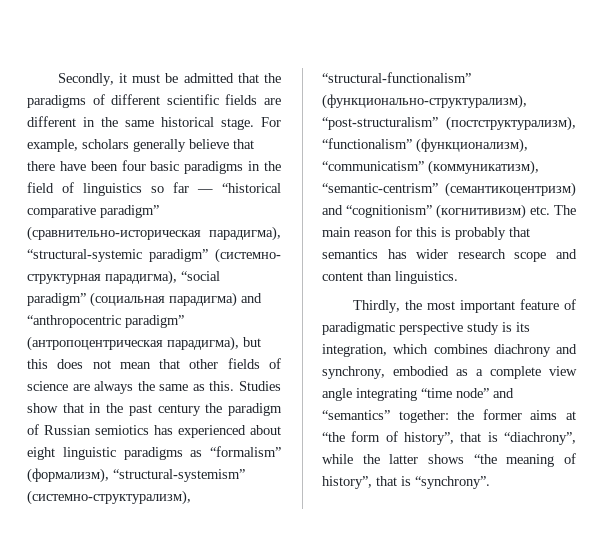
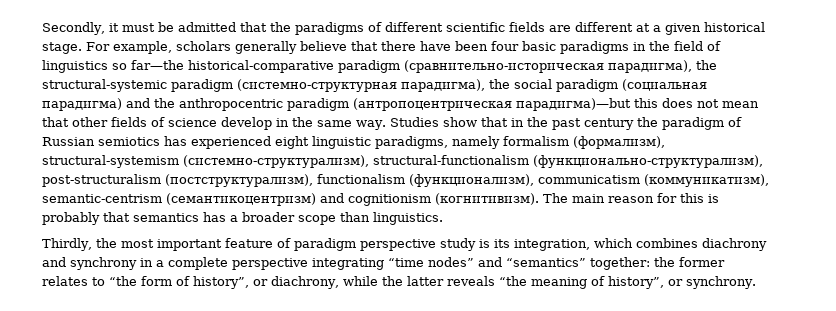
- Secondly, it must be admitted that the paradigms of different scientific fields are different in the same historical stage.
+ Secondly, it must be admitted that the paradigms of different scientific fields are different at a given historical stage.
- For example, scholars generally believe that there have been four basic paradigms in the field of linguistics so far — “historical comparative paradigm” (сравнительно-историческая парадигма), “structural-systemic paradigm” (системно- структурная парадигма), “social paradigm” (социальная парадигма) and “anthropocentric paradigm” (антропоцентрическая парадигма), but this does not mean that other fields of science are always the same as this.
+ For example, scholars generally believe that there have been four basic paradigms in the field of linguistics so far—the historical-comparative paradigm (сравнительно-историческая парадигма), the structural-systemic paradigm (системно-структурная парадигма), the social paradigm (социальная парадигма) and the anthropocentric paradigm (антропоцентрическая парадигма)—but this does not mean that other fields of science develop in the same way.
- Studies show that in the past century the paradigm of Russian semiotics has experienced about eight linguistic paradigms as “formalism” (формализм), “structural-systemism” (системно-структурализм), “structural-functionalism” (функционально-структурализм), “post-structuralism” (постструктурализм), “functionalism” (функционализм), “communicatism” (коммуникатизм), “semantic-centrism” (семантикоцентризм) and “cognitionism” (когнитивизм) etc. The main reason for this is probably that semantics has wider research scope and content than linguistics.
+ Studies show that in the past century the paradigm of Russian semiotics has experienced eight linguistic paradigms, namely formalism (формализм), structural-systemism (системно-структурализм), structural-functionalism (функционально-структурализм), post-structuralism (постструктурализм), functionalism (функционализм), communicatism (коммуникатизм), semantic-centrism (семантикоцентризм) and cognitionism (когнитивизм). The main reason for this is probably that semantics has a broader scope than linguistics.
- Thirdly, the most important feature of paradigmatic perspective study is its integration, which combines diachrony and synchrony, embodied as a complete view angle integrating “time node” and “semantics” together: the former aims at “the form of history”, that is “diachrony”, while the latter shows “the meaning of history”, that is “synchrony”.
+ Thirdly, the most important feature of paradigm perspective study is its integration, which combines diachrony and synchrony in a complete perspective integrating “time nodes” and “semantics” together: the former relates to “the form of history”, or diachrony, while the latter reveals “the meaning of history”, or synchrony.

